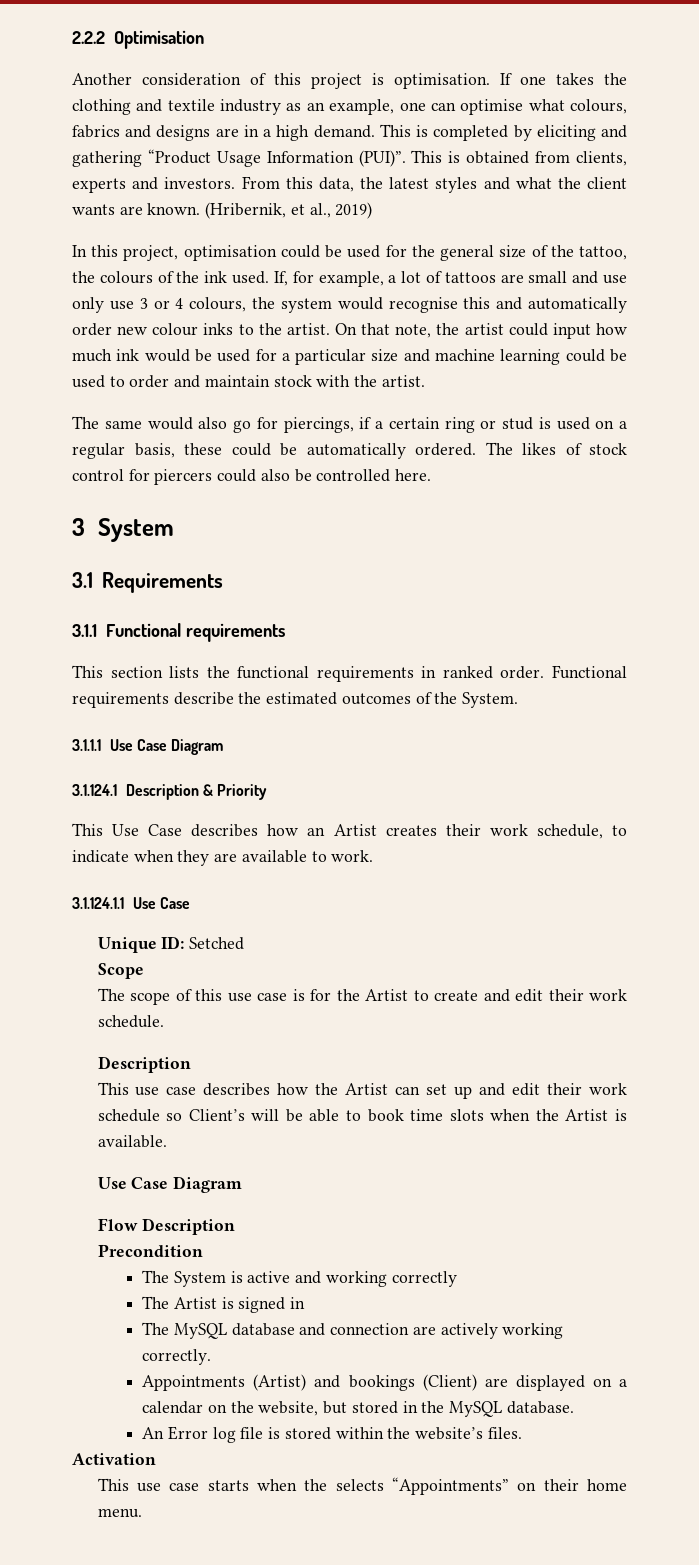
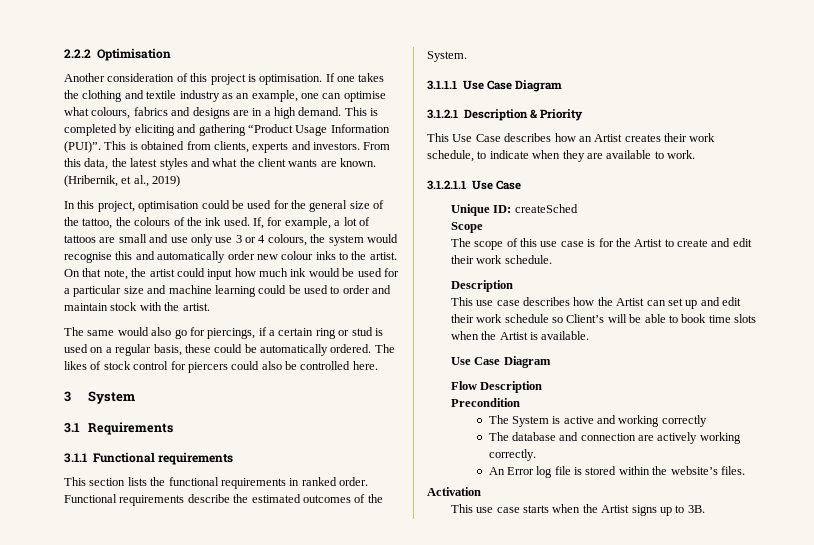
- 3.1.124.1 Description & Priority
+ 3.1.2.1 Description & Priority
- 3.1.124.1.1 Use Case
+ 3.1.2.1.1 Use Case
- Unique ID: Setched
+ Unique ID: createSched
- The Artist is signed in
- The MySQL database and connection are actively working correctly.
+ The database and connection are actively working correctly.
- Appointments (Artist) and bookings (Client) are displayed on a calendar on the website, but stored in the MySQL database.
- This use case starts when the selects “Appointments” on their home menu.
+ This use case starts when the Artist signs up to 3B.

